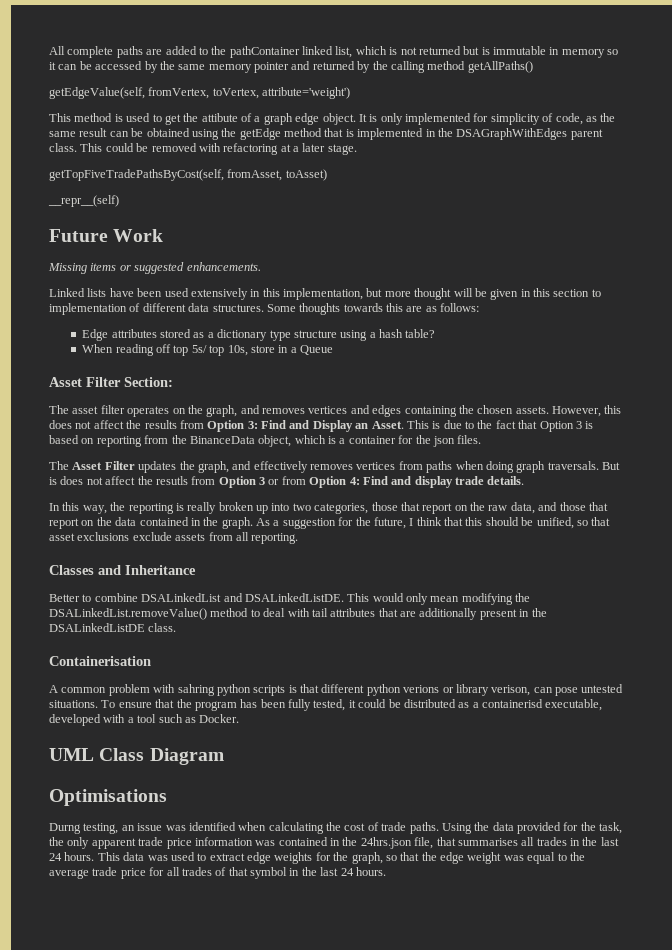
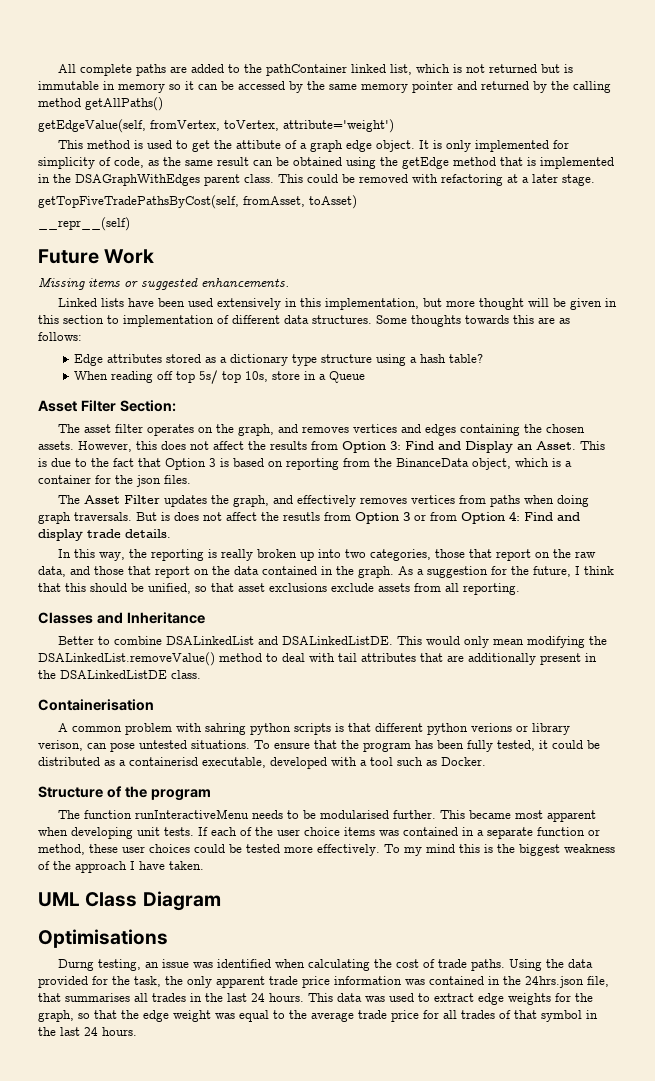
+ Structure of the program
+ The function runInteractiveMenu needs to be modularised further. This became most apparent when developing unit tests. If each of the user choice items was contained in a separate function or method, these user choices could be tested more effectively. To my mind this is the biggest weakness of the approach I have taken.

